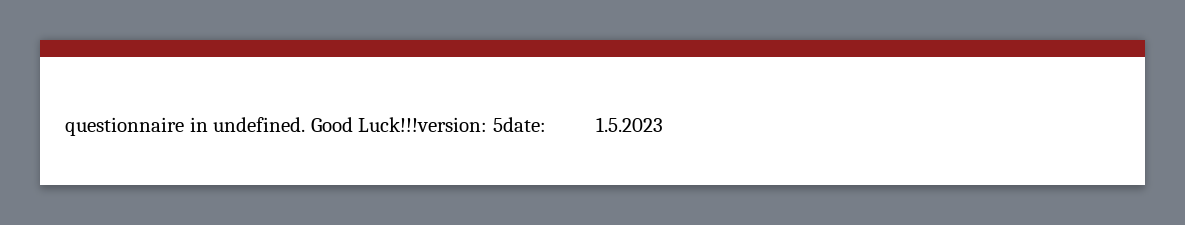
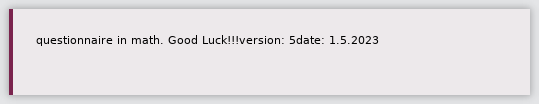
- questionnaire in undefined.
+ questionnaire in math.

